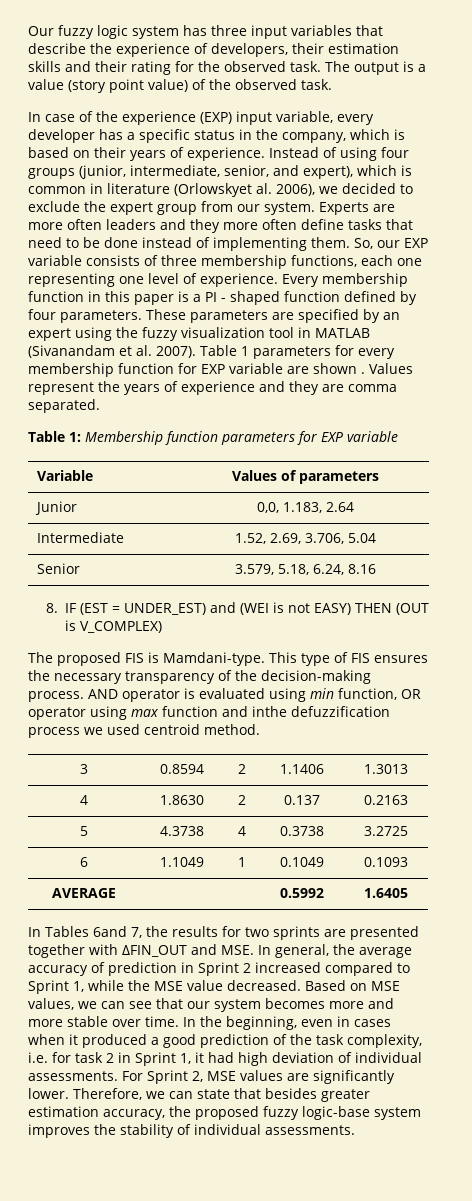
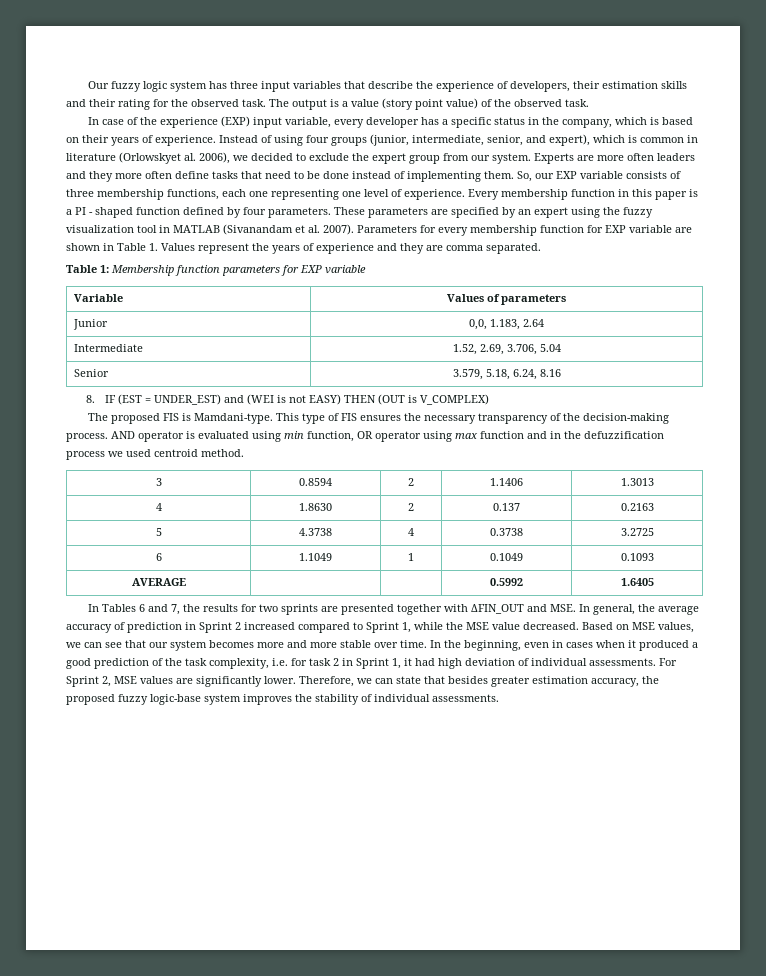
- Table 1 parameters for every membership function for EXP variable are shown . Values represent the years of experience and they are comma separated.
+ Parameters for every membership function for EXP variable are shown in Table 1. Values represent the years of experience and they are comma separated.
- AND operator is evaluated using min function, OR operator using max function and inthe defuzzification process we used centroid method.
+ AND operator is evaluated using min function, OR operator using max function and in the defuzzification process we used centroid method.
- In Tables 6and 7, the results for two sprints are presented together with ΔFIN_OUT and MSE. In general, the average accuracy of prediction in Sprint 2 increased compared to Sprint 1, while the MSE value decreased.
+ In Tables 6 and 7, the results for two sprints are presented together with ΔFIN_OUT and MSE. In general, the average accuracy of prediction in Sprint 2 increased compared to Sprint 1, while the MSE value decreased.

